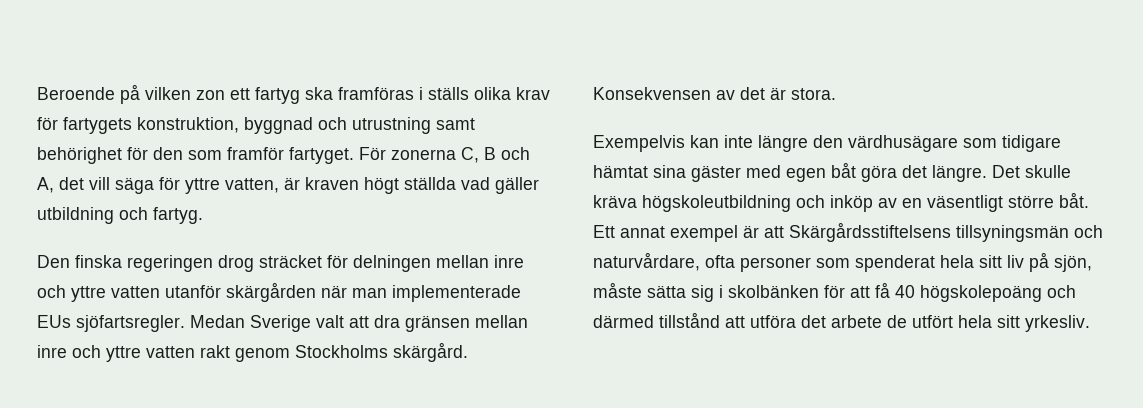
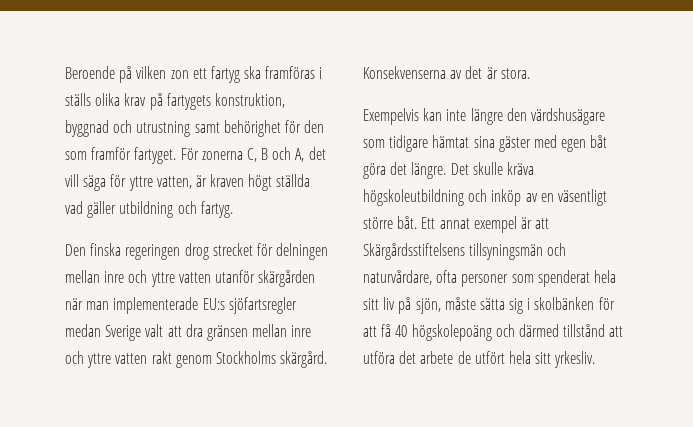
- Beroende på vilken zon ett fartyg ska framföras i ställs olika krav för fartygets konstruktion, byggnad och utrustning samt behörighet för den som framför fartyget.
+ Beroende på vilken zon ett fartyg ska framföras i ställs olika krav på fartygets konstruktion, byggnad och utrustning samt behörighet för den som framför fartyget.
- Den finska regeringen drog sträcket för delningen mellan inre och yttre vatten utanför skärgården när man implementerade EUs sjöfartsregler. Medan Sverige valt att dra gränsen mellan inre och yttre vatten rakt genom Stockholms skärgård.
+ Den finska regeringen drog strecket för delningen mellan inre och yttre vatten utanför skärgården när man implementerade EU:s sjöfartsregler medan Sverige valt att dra gränsen mellan inre och yttre vatten rakt genom Stockholms skärgård.
- Konsekvensen av det är stora.
+ Konsekvenserna av det är stora.
- Exempelvis kan inte längre den värdhusägare som tidigare hämtat sina gäster med egen båt göra det längre.
+ Exempelvis kan inte längre den värdshusägare som tidigare hämtat sina gäster med egen båt göra det längre.

